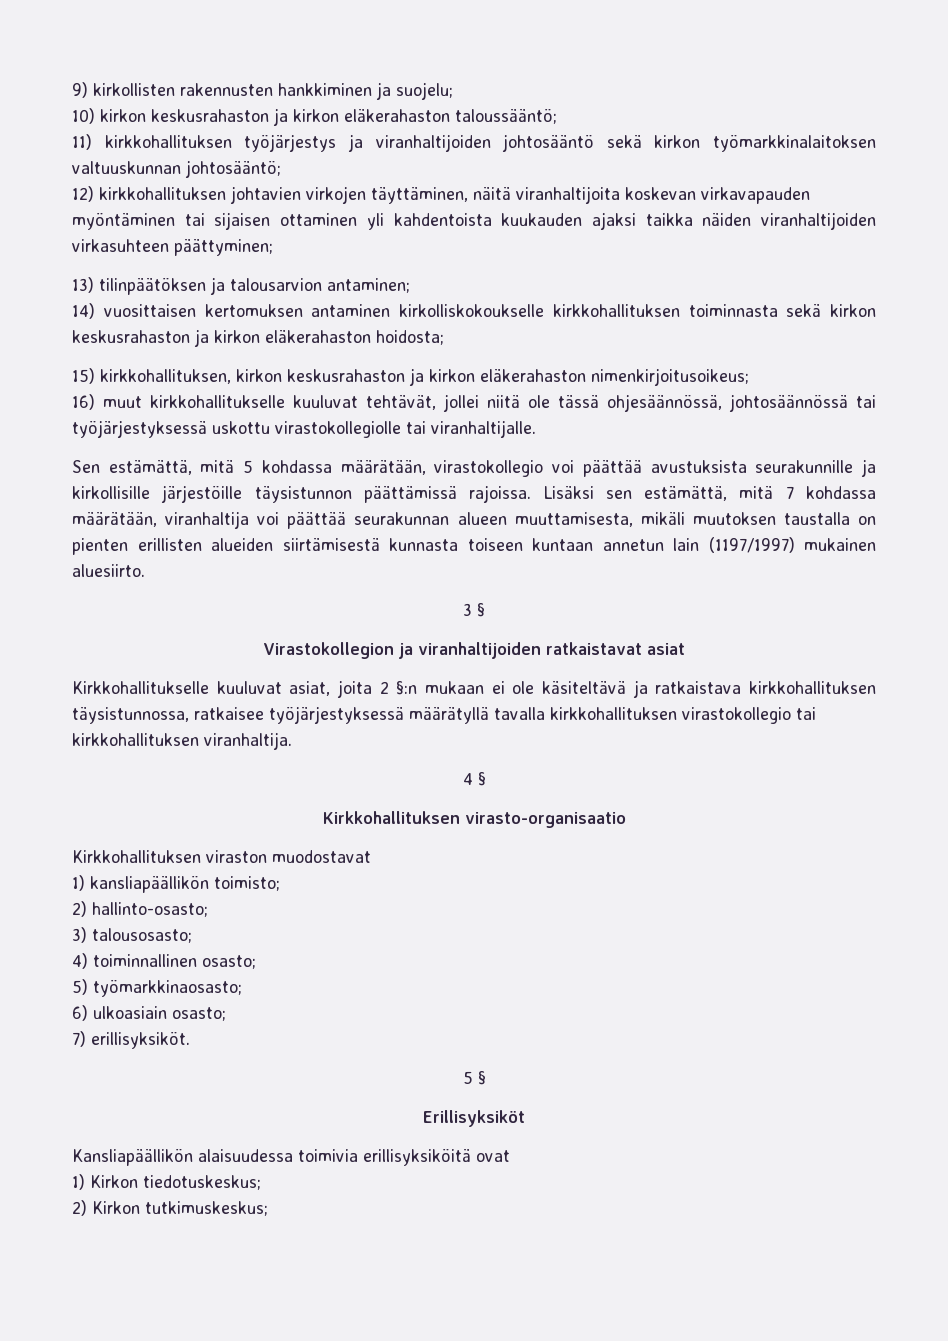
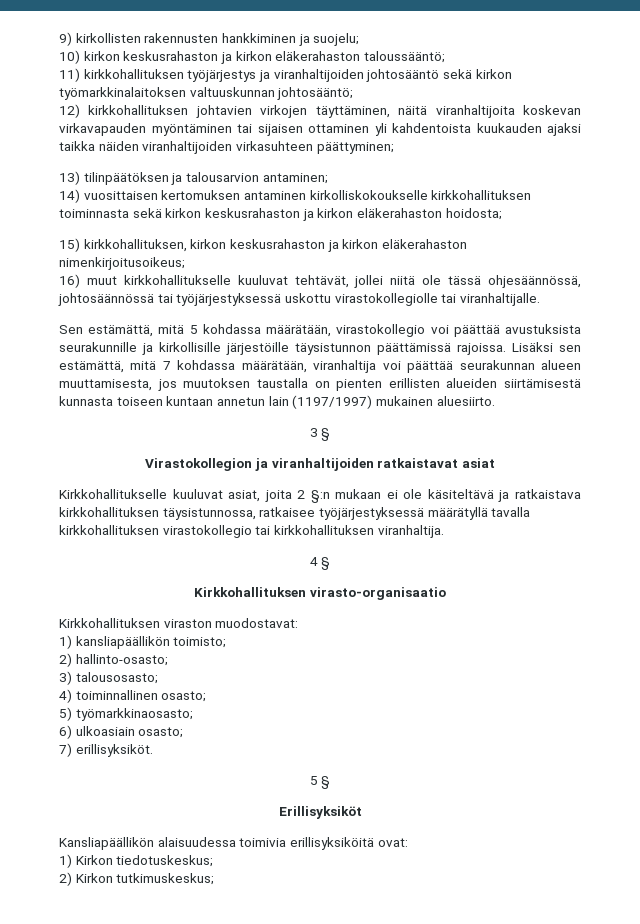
- Lisäksi sen estämättä, mitä 7 kohdassa määrätään, viranhaltija voi päättää seurakunnan alueen muuttamisesta, mikäli muutoksen taustalla on pienten erillisten alueiden siirtämisestä kunnasta toiseen kuntaan annetun lain (1197/1997) mukainen aluesiirto.
+ Lisäksi sen estämättä, mitä 7 kohdassa määrätään, viranhaltija voi päättää seurakunnan alueen muuttamisesta, jos muutoksen taustalla on pienten erillisten alueiden siirtämisestä kunnasta toiseen kuntaan annetun lain (1197/1997) mukainen aluesiirto.
- Kirkkohallituksen viraston muodostavat
+ Kirkkohallituksen viraston muodostavat:
- Kansliapäällikön alaisuudessa toimivia erillisyksiköitä ovat
+ Kansliapäällikön alaisuudessa toimivia erillisyksiköitä ovat:

